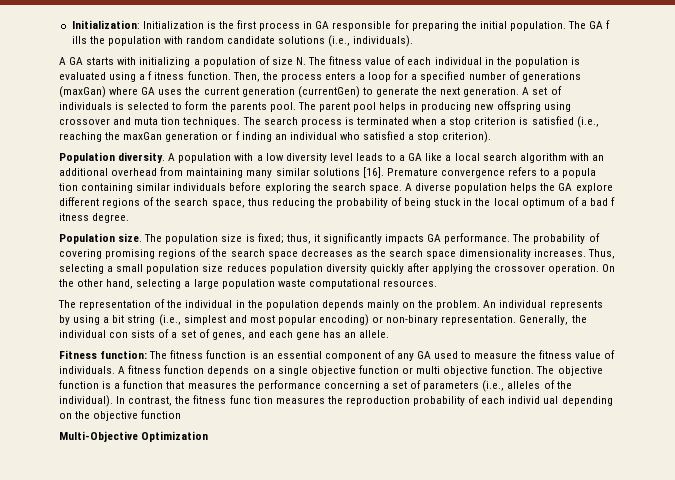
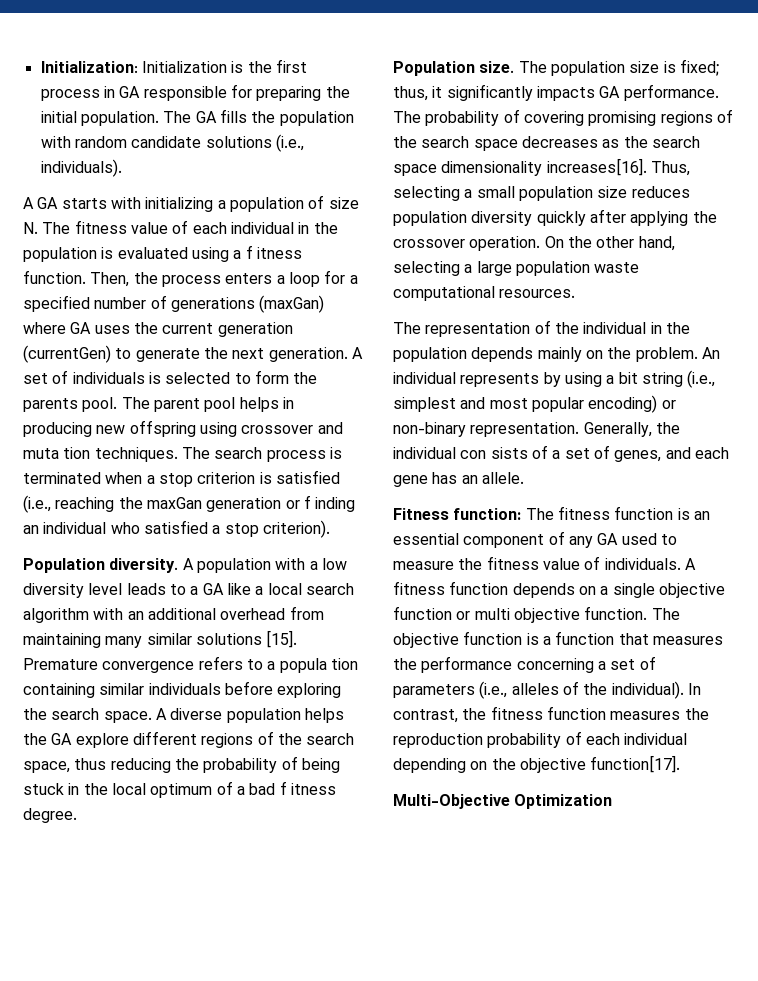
- The GA f ills the population with random candidate solutions (i.e., individuals).
+ The GA fills the population with random candidate solutions (i.e., individuals).
- A population with a low diversity level leads to a GA like a local search algorithm with an additional overhead from maintaining many similar solutions [16].
+ A population with a low diversity level leads to a GA like a local search algorithm with an additional overhead from maintaining many similar solutions [15].
- The probability of covering promising regions of the search space decreases as the search space dimensionality increases.
+ The probability of covering promising regions of the search space decreases as the search space dimensionality increases[16].
- In contrast, the fitness func tion measures the reproduction probability of each individ ual depending on the objective function
+ In contrast, the fitness function measures the reproduction probability of each individual depending on the objective function[17].

